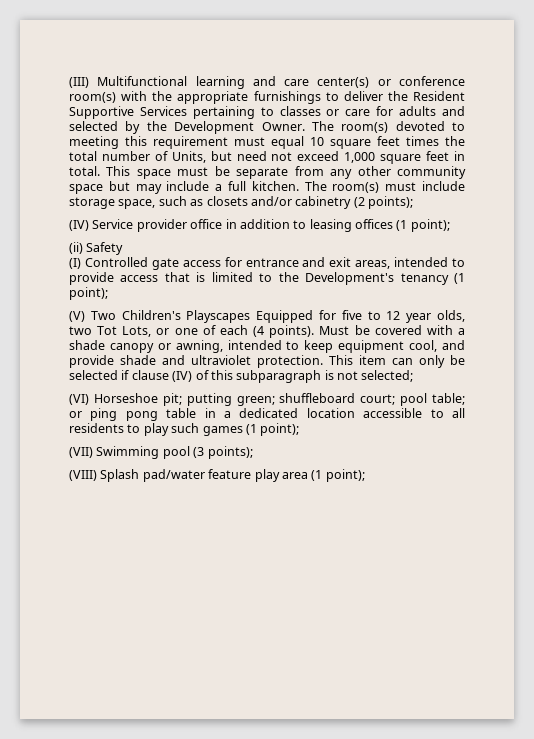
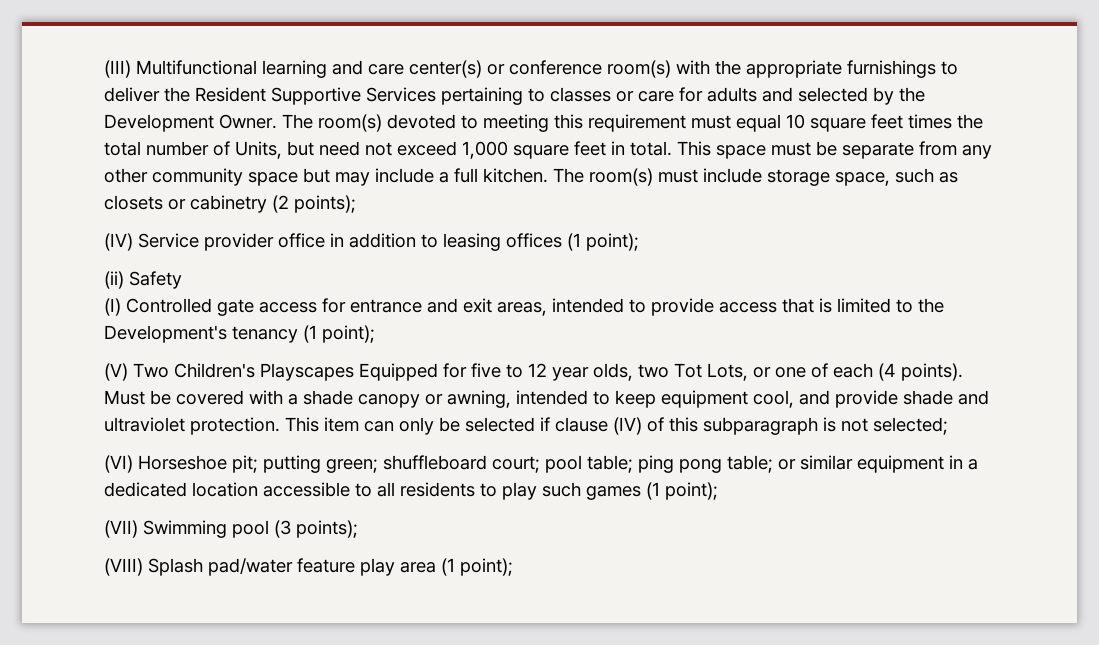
- The room(s) must include storage space, such as closets and/or cabinetry (2 points);
+ The room(s) must include storage space, such as closets or cabinetry (2 points);
- (VI) Horseshoe pit; putting green; shuffleboard court; pool table; or ping pong table in a dedicated location accessible to all residents to play such games (1 point);
+ (VI) Horseshoe pit; putting green; shuffleboard court; pool table; ping pong table; or similar equipment in a dedicated location accessible to all residents to play such games (1 point);

